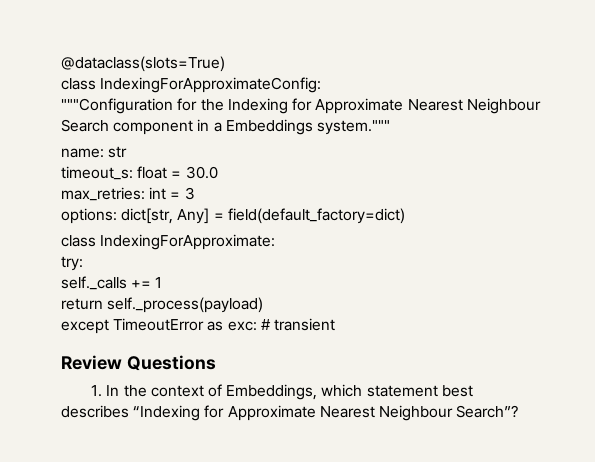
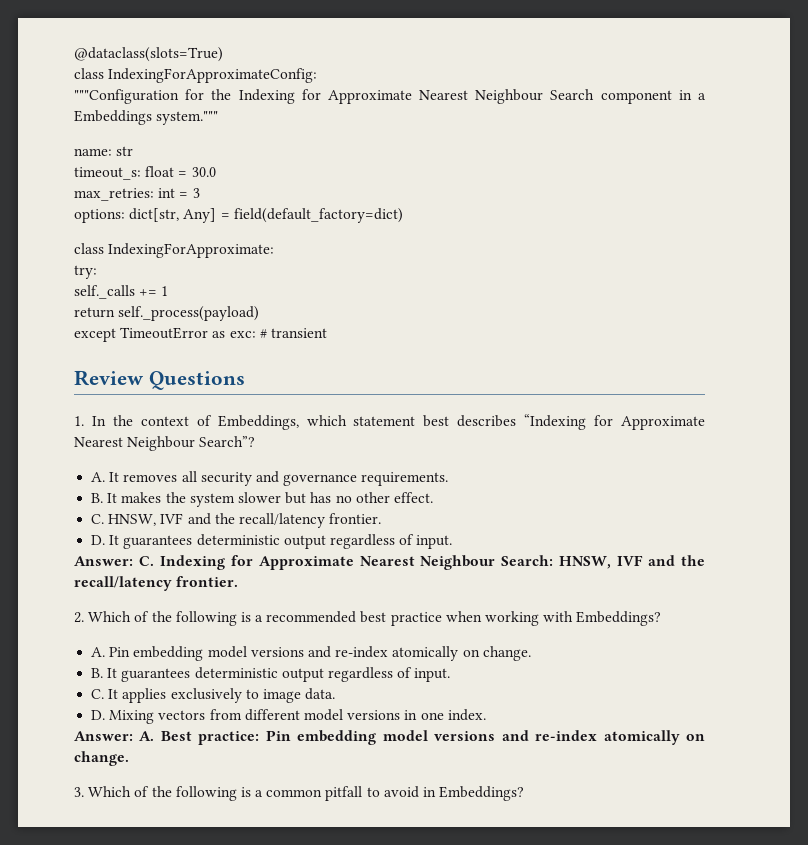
+ A. It removes all security and governance requirements.
+ B. It makes the system slower but has no other effect.
+ C. HNSW, IVF and the recall/latency frontier.
+ D. It guarantees deterministic output regardless of input.
+ Answer: C. Indexing for Approximate Nearest Neighbour Search: HNSW, IVF and the recall/latency frontier.
+ 2. Which of the following is a recommended best practice when working with Embeddings?
+ A. Pin embedding model versions and re-index atomically on change.
+ B. It guarantees deterministic output regardless of input.
+ C. It applies exclusively to image data.
+ D. Mixing vectors from different model versions in one index.
+ Answer: A. Best practice: Pin embedding model versions and re-index atomically on change.
+ 3. Which of the following is a common pitfall to avoid in Embeddings?

